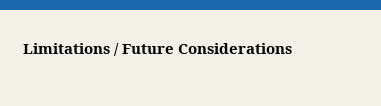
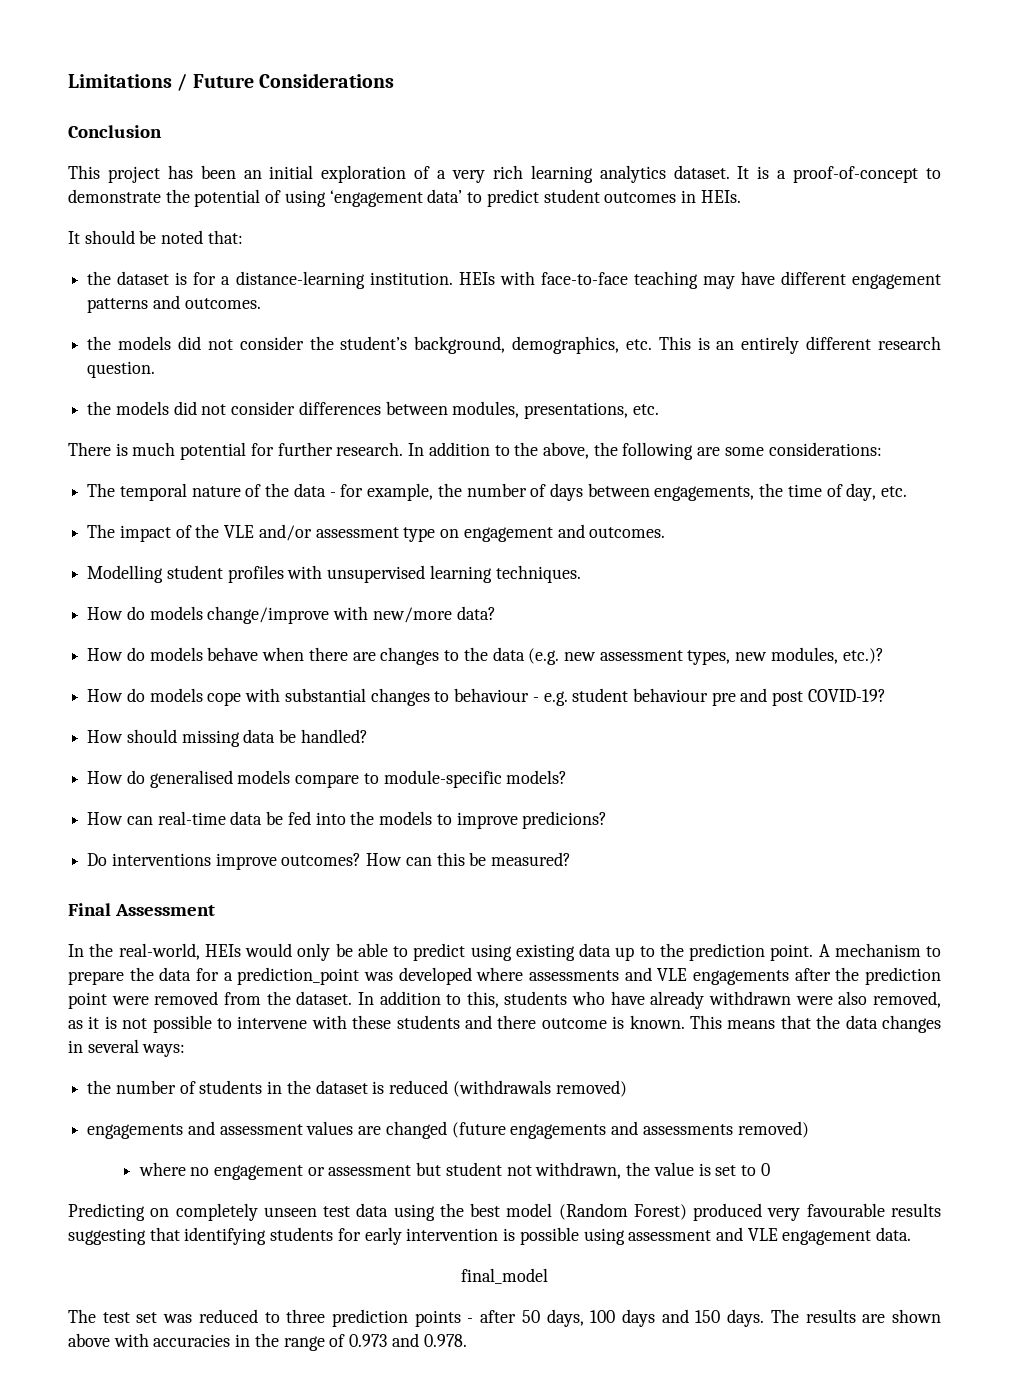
+ Conclusion
+ This project has been an initial exploration of a very rich learning analytics dataset. It is a proof-of-concept to demonstrate the potential of using ‘engagement data’ to predict student outcomes in HEIs.
+ It should be noted that:
+ the dataset is for a distance-learning institution. HEIs with face-to-face teaching may have different engagement patterns and outcomes.
+ the models did not consider the student’s background, demographics, etc. This is an entirely different research question.
+ the models did not consider differences between modules, presentations, etc.
+ There is much potential for further research. In addition to the above, the following are some considerations:
+ The temporal nature of the data - for example, the number of days between engagements, the time of day, etc.
+ The impact of the VLE and/or assessment type on engagement and outcomes.
+ Modelling student profiles with unsupervised learning techniques.
+ How do models change/improve with new/more data?
+ How do models behave when there are changes to the data (e.g. new assessment types, new modules, etc.)?
+ How do models cope with substantial changes to behaviour - e.g. student behaviour pre and post COVID-19?
+ How should missing data be handled?
+ How do generalised models compare to module-specific models?
+ How can real-time data be fed into the models to improve predicions?
+ Do interventions improve outcomes? How can this be measured?
+ Final Assessment
+ In the real-world, HEIs would only be able to predict using existing data up to the prediction point. A mechanism to prepare the data for a prediction_point was developed where assessments and VLE engagements after the prediction point were removed from the dataset. In addition to this, students who have already withdrawn were also removed, as it is not possible to intervene with these students and there outcome is known. This means that the data changes in several ways:
+ the number of students in the dataset is reduced (withdrawals removed)
+ engagements and assessment values are changed (future engagements and assessments removed)
+ where no engagement or assessment but student not withdrawn, the value is set to 0
+ Predicting on completely unseen test data using the best model (Random Forest) produced very favourable results suggesting that identifying students for early intervention is possible using assessment and VLE engagement data.
+ final_model
+ The test set was reduced to three prediction points - after 50 days, 100 days and 150 days. The results are shown above with accuracies in the range of 0.973 and 0.978.

